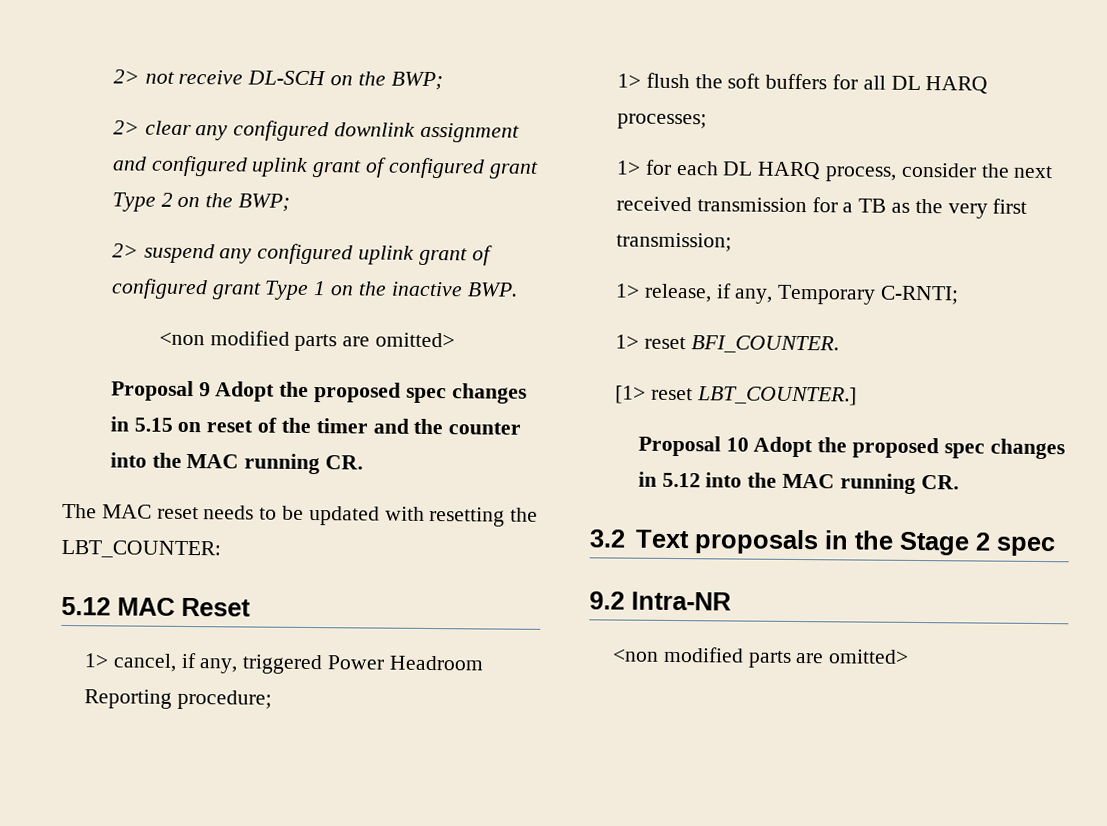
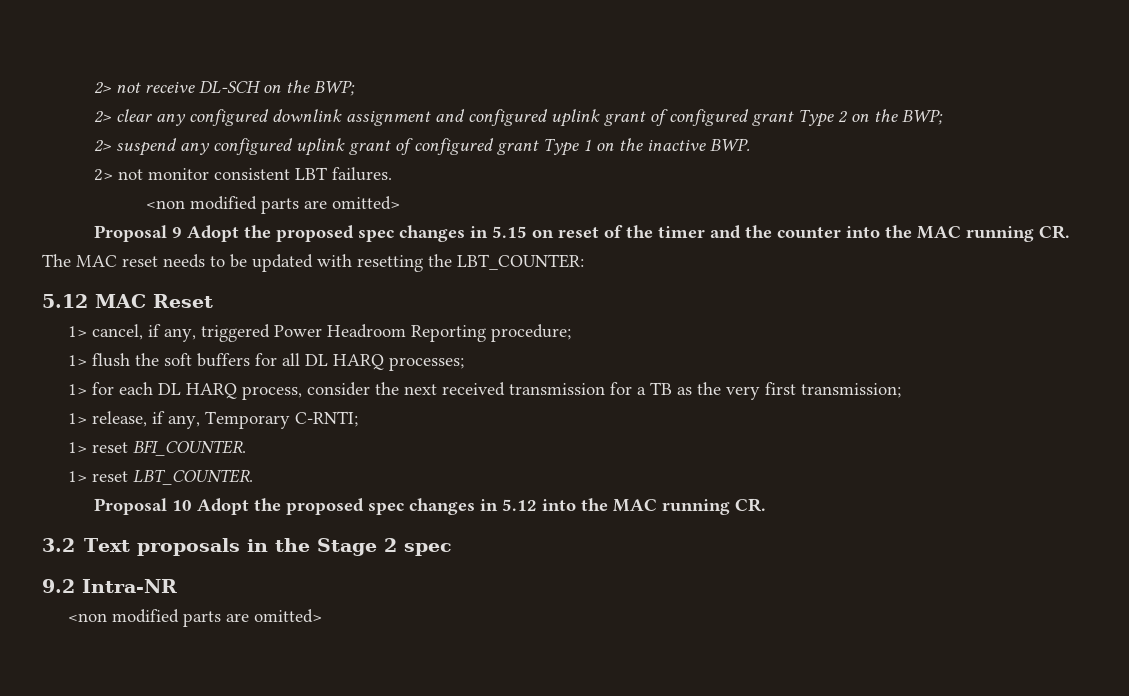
+ 2> not monitor consistent LBT failures.
- [1> reset LBT_COUNTER.]
+ 1> reset LBT_COUNTER.

